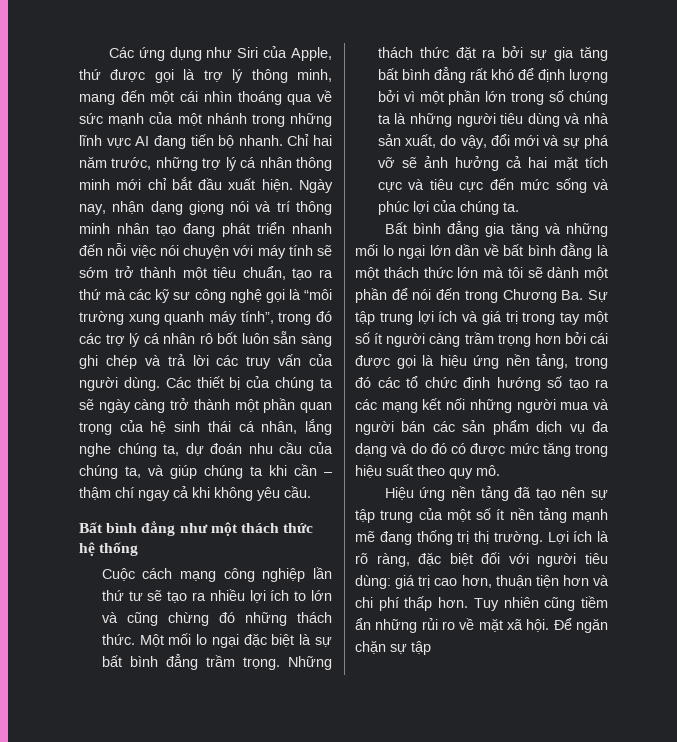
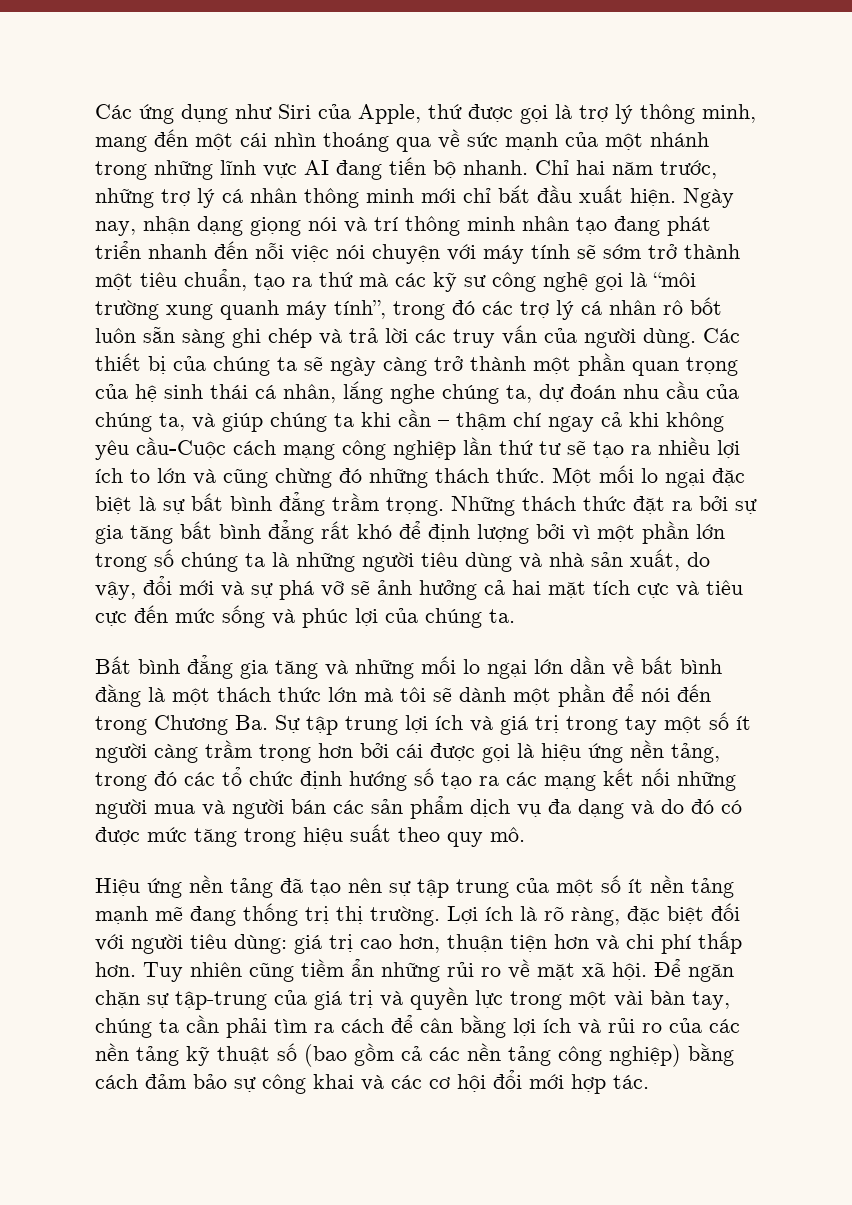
- Các thiết bị của chúng ta sẽ ngày càng trở thành một phần quan trọng của hệ sinh thái cá nhân, lắng nghe chúng ta, dự đoán nhu cầu của chúng ta, và giúp chúng ta khi cần – thậm chí ngay cả khi không yêu cầu.
- Bất bình đẳng như một thách thức hệ thống
- Cuộc cách mạng công nghiệp lần thứ tư sẽ tạo ra nhiều lợi ích to lớn và cũng chừng đó những thách thức.
+ Các thiết bị của chúng ta sẽ ngày càng trở thành một phần quan trọng của hệ sinh thái cá nhân, lắng nghe chúng ta, dự đoán nhu cầu của chúng ta, và giúp chúng ta khi cần – thậm chí ngay cả khi không yêu cầu-Cuộc cách mạng công nghiệp lần thứ tư sẽ tạo ra nhiều lợi ích to lớn và cũng chừng đó những thách thức.
- Để ngăn chặn sự tập
+ Để ngăn chặn sự tập-trung của giá trị và quyền lực trong một vài bàn tay, chúng ta cần phải tìm ra cách để cân bằng lợi ích và rủi ro của các nền tảng kỹ thuật số (bao gồm cả các nền tảng công nghiệp) bằng cách đảm bảo sự công khai và các cơ hội đổi mới hợp tác.

